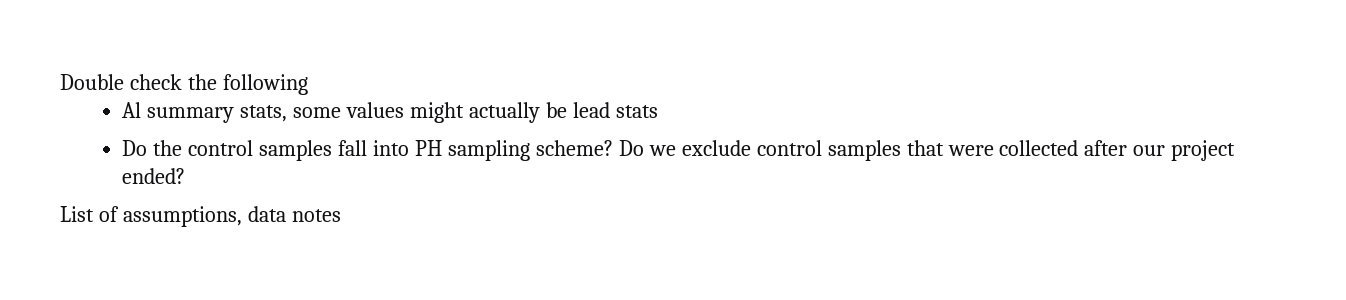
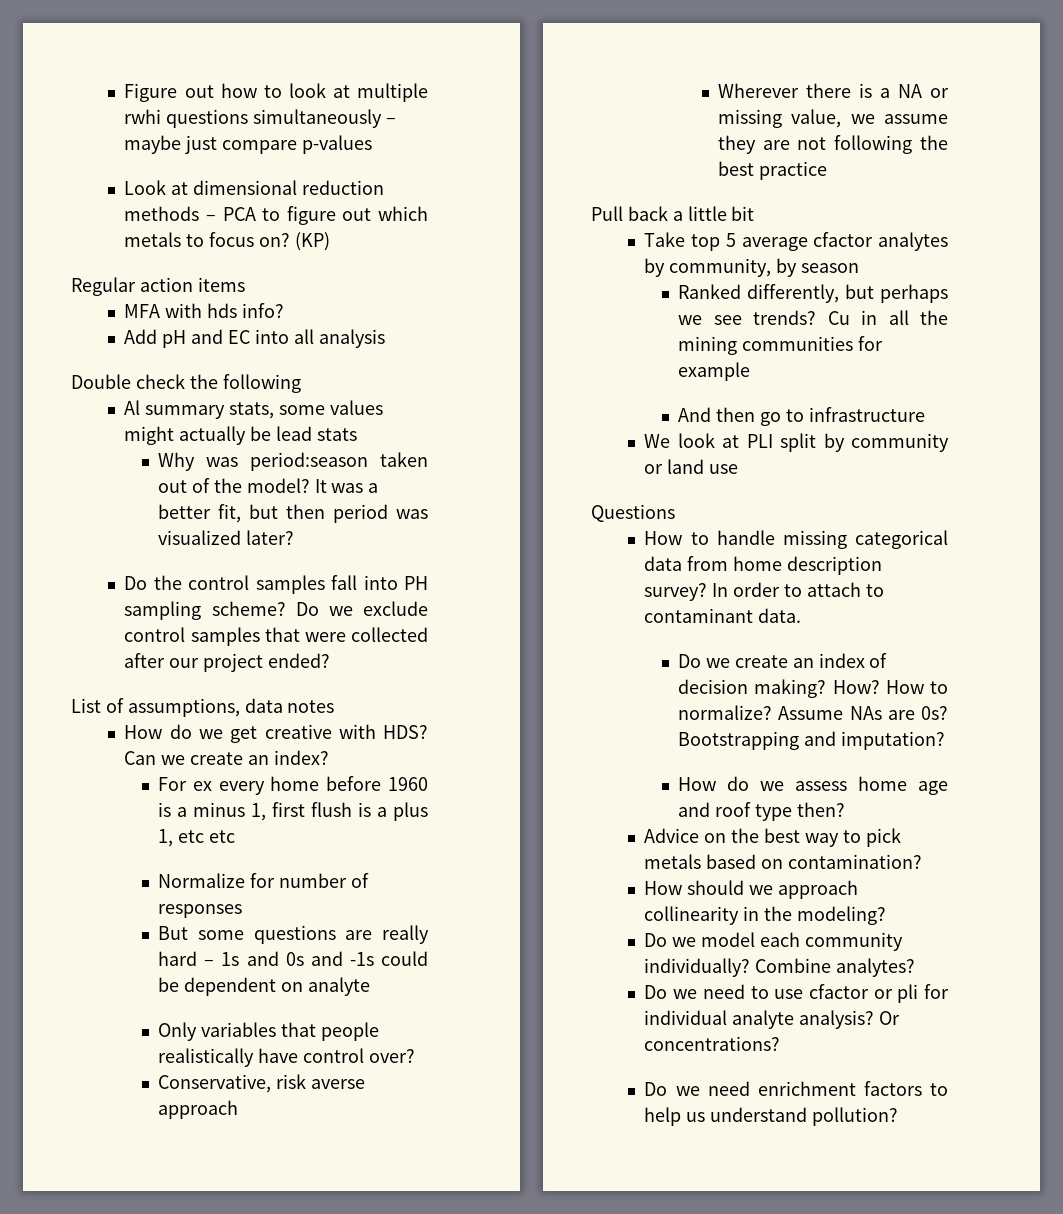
+ Figure out how to look at multiple rwhi questions simultaneously – maybe just compare p-values
+ Look at dimensional reduction methods – PCA to figure out which metals to focus on? (KP)
+ Regular action items
+ MFA with hds info?
+ Add pH and EC into all analysis
+ Why was period:season taken out of the model? It was a better fit, but then period was visualized later?
+ How do we get creative with HDS? Can we create an index?
+ For ex every home before 1960 is a minus 1, first flush is a plus 1, etc etc
+ Normalize for number of responses
+ But some questions are really hard – 1s and 0s and -1s could be dependent on analyte
+ Only variables that people realistically have control over?
+ Conservative, risk averse approach
+ Wherever there is a NA or missing value, we assume they are not following the best practice
+ Pull back a little bit
+ Take top 5 average cfactor analytes by community, by season
+ Ranked differently, but perhaps we see trends? Cu in all the mining communities for example
+ And then go to infrastructure
+ We look at PLI split by community or land use
+ Questions
+ How to handle missing categorical data from home description survey? In order to attach to contaminant data.
+ Do we create an index of decision making? How? How to normalize? Assume NAs are 0s? Bootstrapping and imputation?
+ How do we assess home age and roof type then?
+ Advice on the best way to pick metals based on contamination?
+ How should we approach collinearity in the modeling?
+ Do we model each community individually? Combine analytes?
+ Do we need to use cfactor or pli for individual analyte analysis? Or concentrations?
+ Do we need enrichment factors to help us understand pollution?

